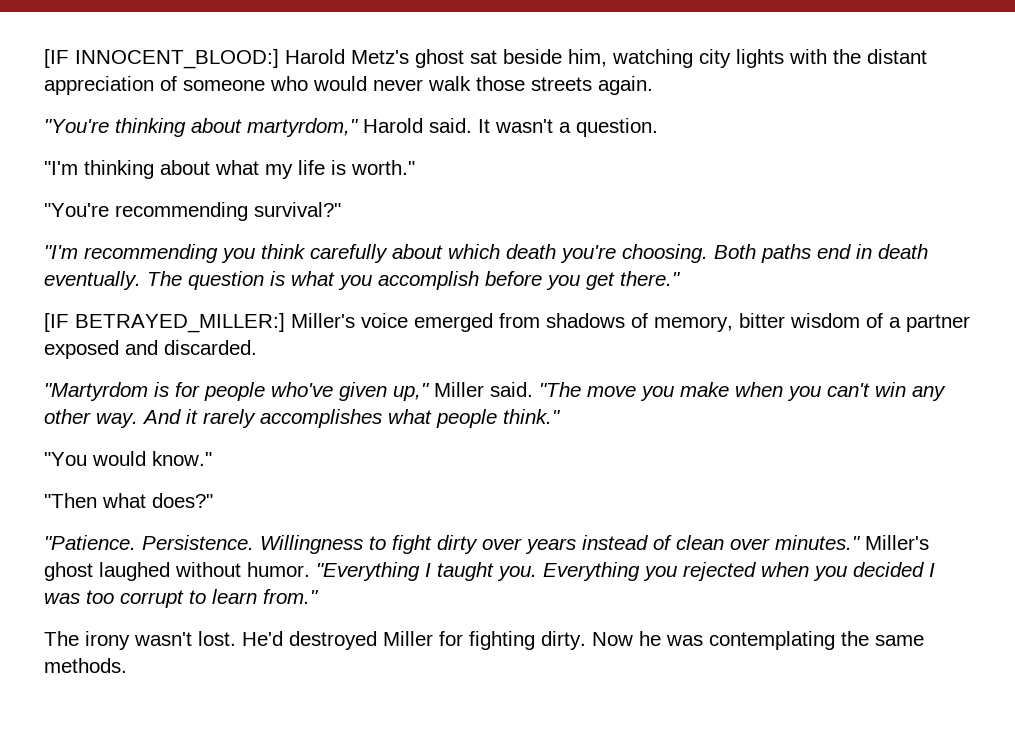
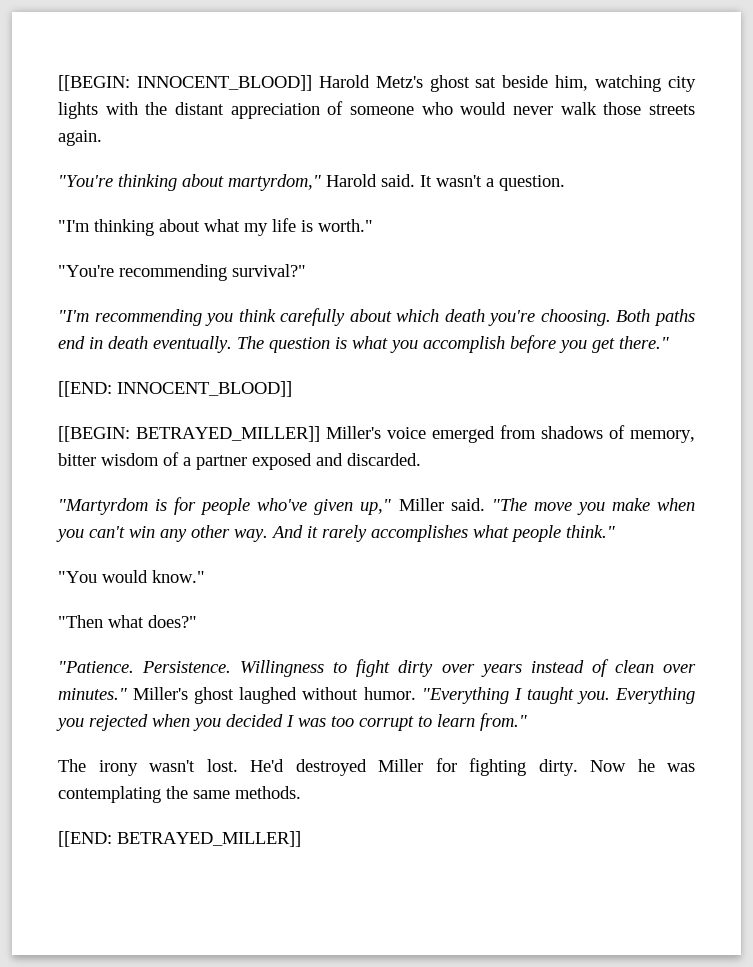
- [IF INNOCENT_BLOOD:] Harold Metz's ghost sat beside him, watching city lights with the distant appreciation of someone who would never walk those streets again.
+ [[BEGIN: INNOCENT_BLOOD]] Harold Metz's ghost sat beside him, watching city lights with the distant appreciation of someone who would never walk those streets again.
- [IF BETRAYED_MILLER:] Miller's voice emerged from shadows of memory, bitter wisdom of a partner exposed and discarded.
+ [[END: INNOCENT_BLOOD]]
+ [[BEGIN: BETRAYED_MILLER]] Miller's voice emerged from shadows of memory, bitter wisdom of a partner exposed and discarded.
+ [[END: BETRAYED_MILLER]]

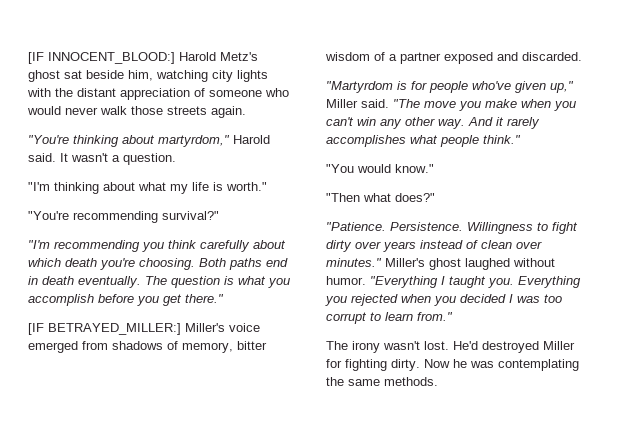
- [[BEGIN: INNOCENT_BLOOD]] Harold Metz's ghost sat beside him, watching city lights with the distant appreciation of someone who would never walk those streets again.
+ [IF INNOCENT_BLOOD:] Harold Metz's ghost sat beside him, watching city lights with the distant appreciation of someone who would never walk those streets again.
- [[END: INNOCENT_BLOOD]]
- [[BEGIN: BETRAYED_MILLER]] Miller's voice emerged from shadows of memory, bitter wisdom of a partner exposed and discarded.
+ [IF BETRAYED_MILLER:] Miller's voice emerged from shadows of memory, bitter wisdom of a partner exposed and discarded.
- [[END: BETRAYED_MILLER]]

